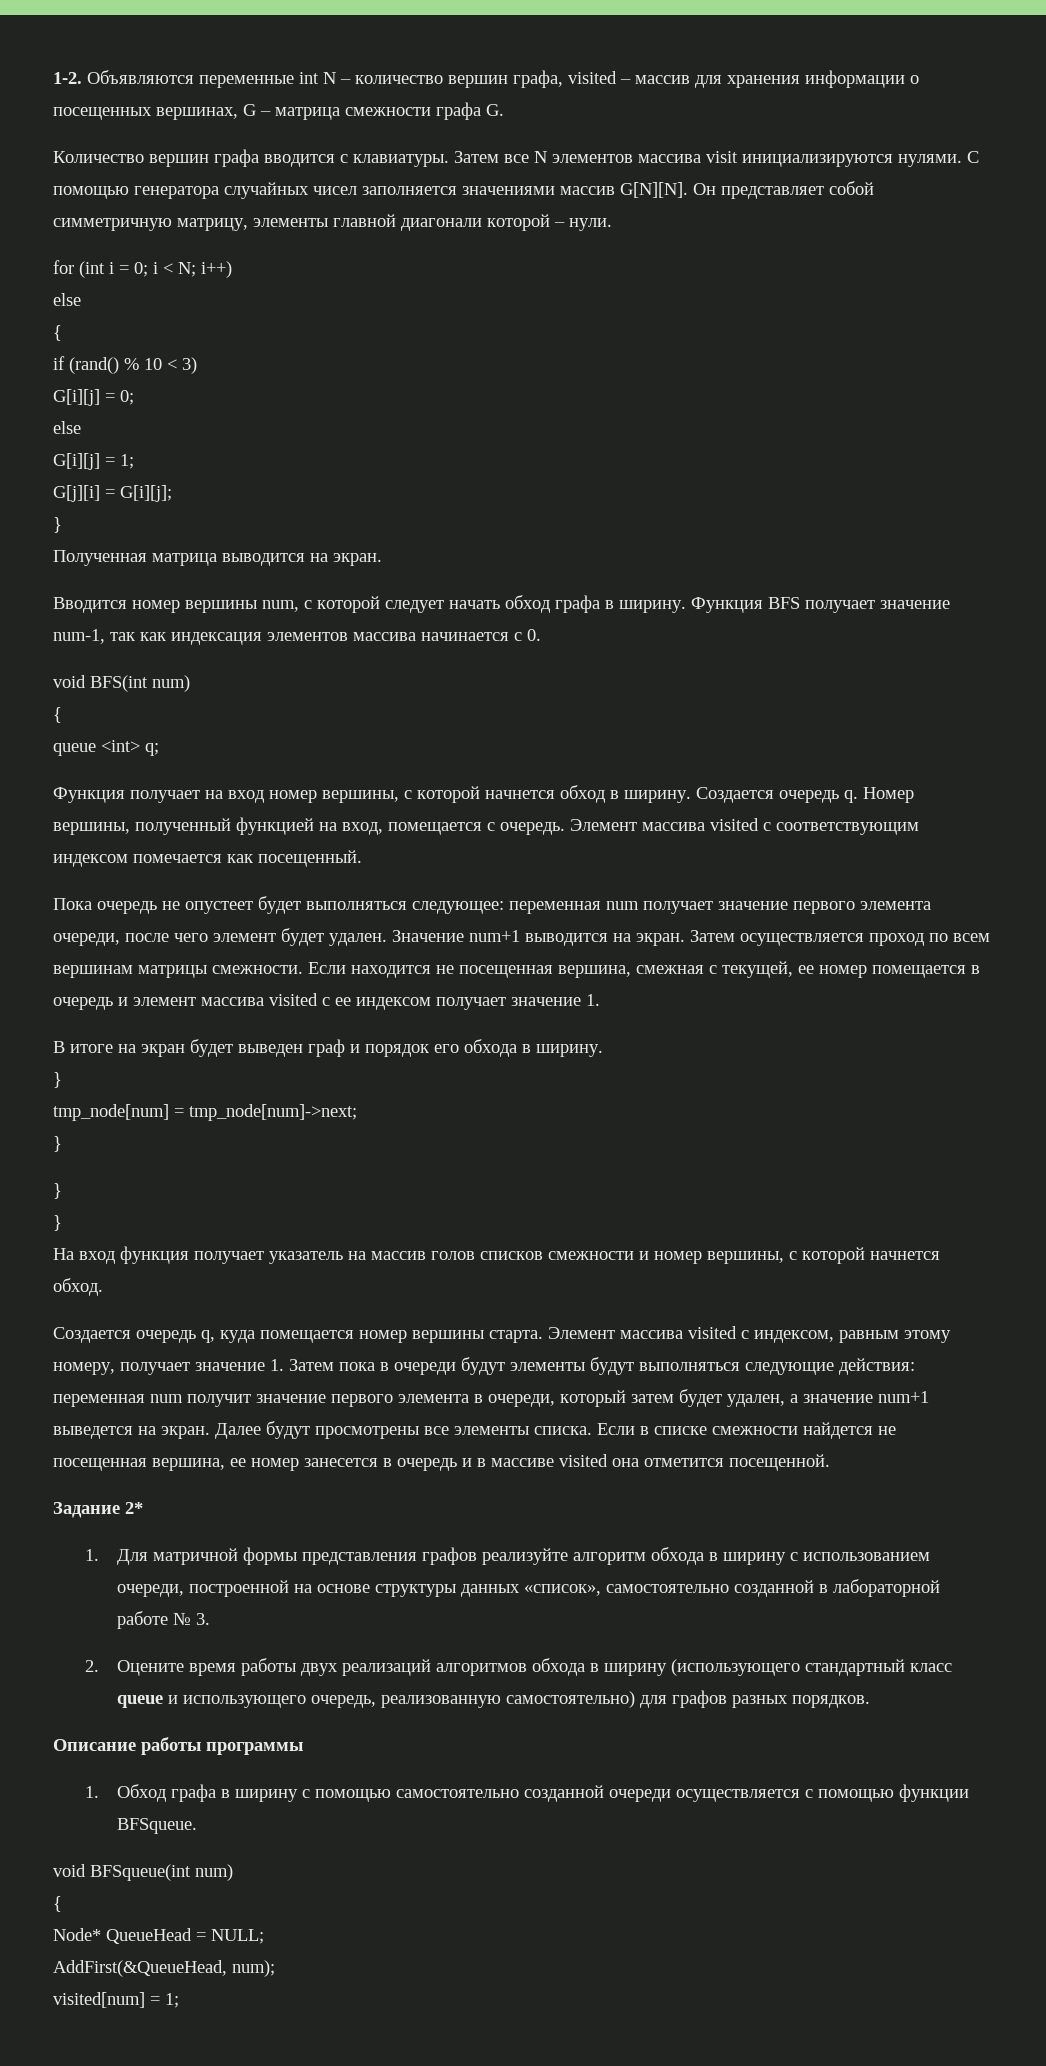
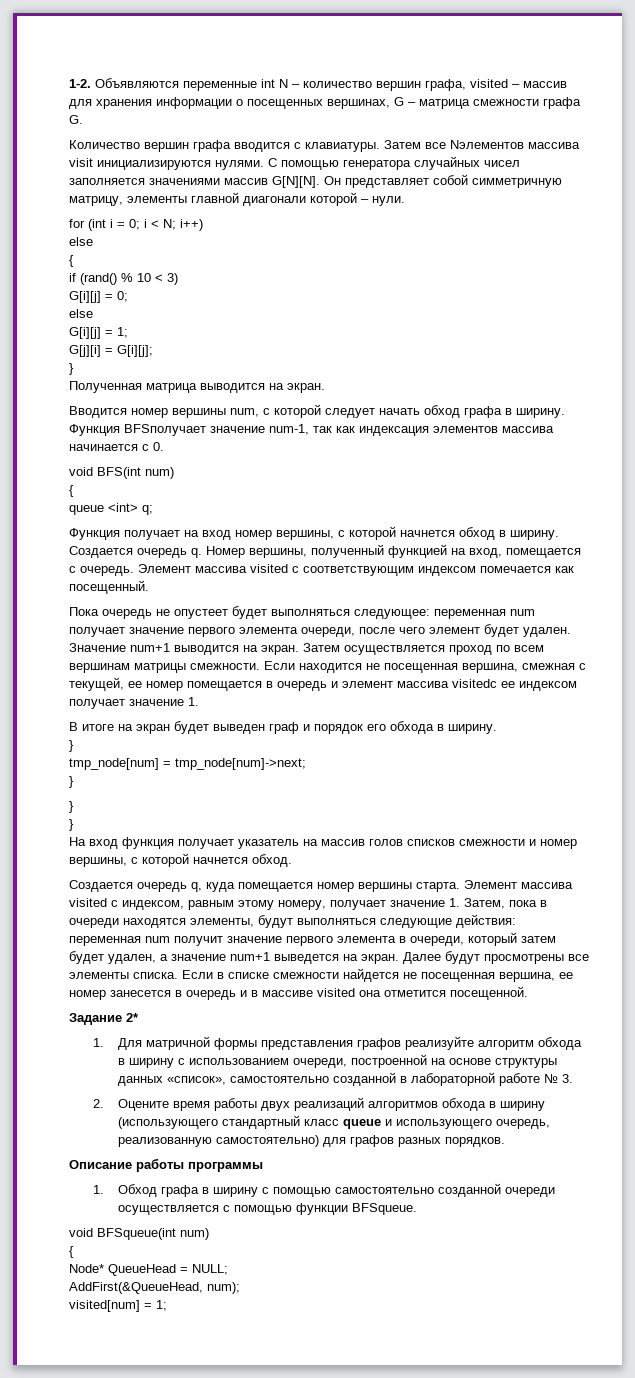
- Затем все N элементов массива visit инициализируются нулями.
+ Затем все Nэлементов массива visit инициализируются нулями.
- Функция BFS получает значение num-1, так как индексация элементов массива начинается с 0.
+ Функция BFSполучает значение num-1, так как индексация элементов массива начинается с 0.
- Если находится не посещенная вершина, смежная с текущей, ее номер помещается в очередь и элемент массива visited с ее индексом получает значение 1.
+ Если находится не посещенная вершина, смежная с текущей, ее номер помещается в очередь и элемент массива visitedс ее индексом получает значение 1.
- Элемент массива visited с индексом, равным этому номеру, получает значение 1. Затем пока в очереди будут элементы будут выполняться следующие действия: переменная num получит значение первого элемента в очереди, который затем будет удален, а значение num+1 выведется на экран.
+ Элемент массива visited с индексом, равным этому номеру, получает значение 1. Затем, пока в очереди находятся элементы, будут выполняться следующие действия: переменная num получит значение первого элемента в очереди, который затем будет удален, а значение num+1 выведется на экран.

